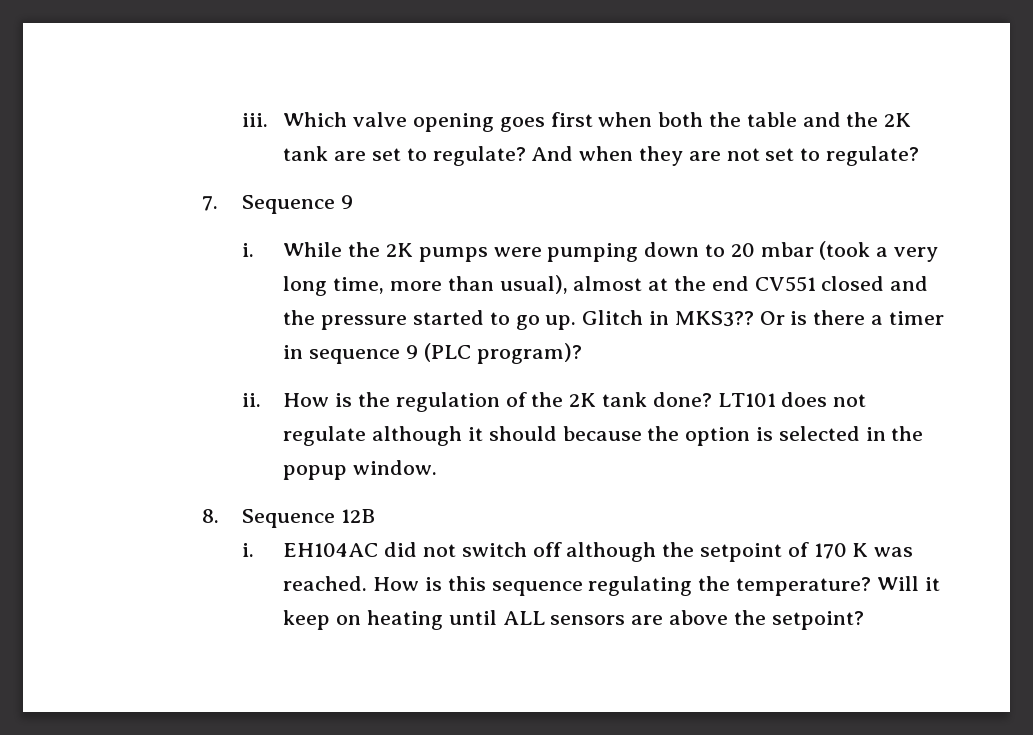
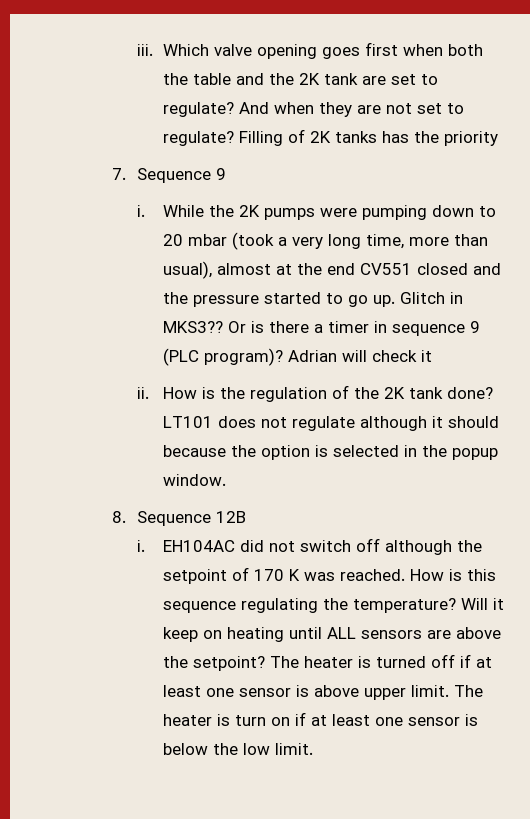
+ Filling of 2K tanks has the priority
+ Adrian will check it
+ The heater is turned off if at least one sensor is above upper limit. The heater is turn on if at least one sensor is below the low limit.

